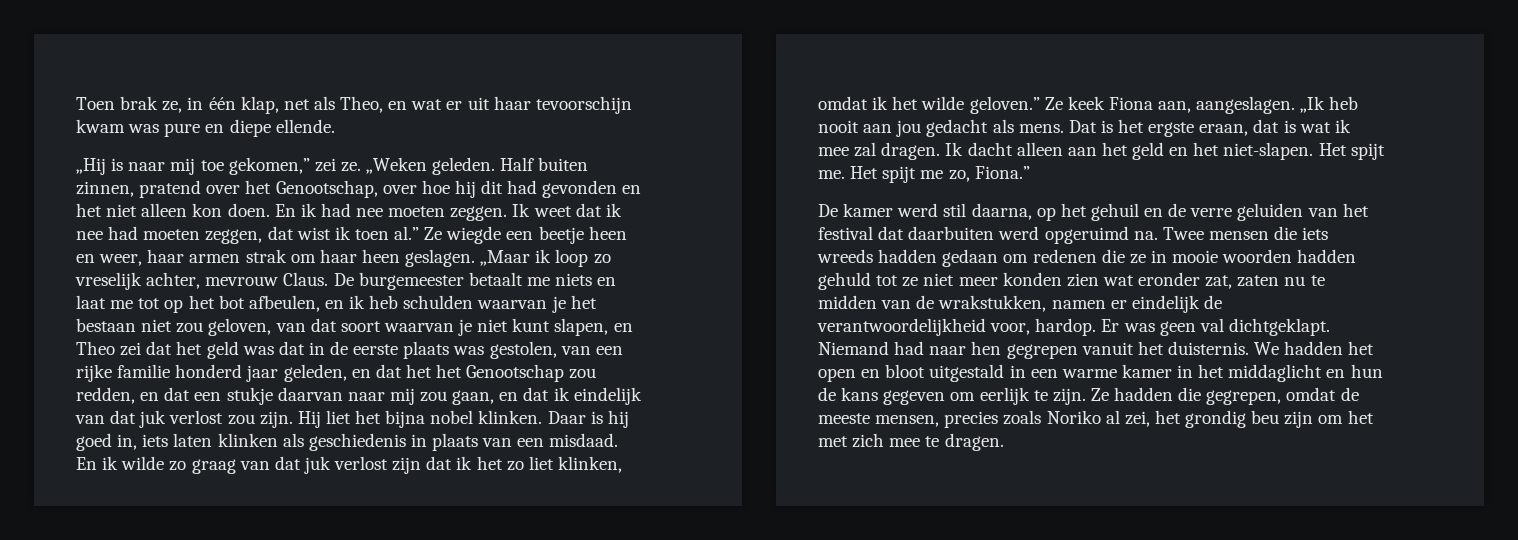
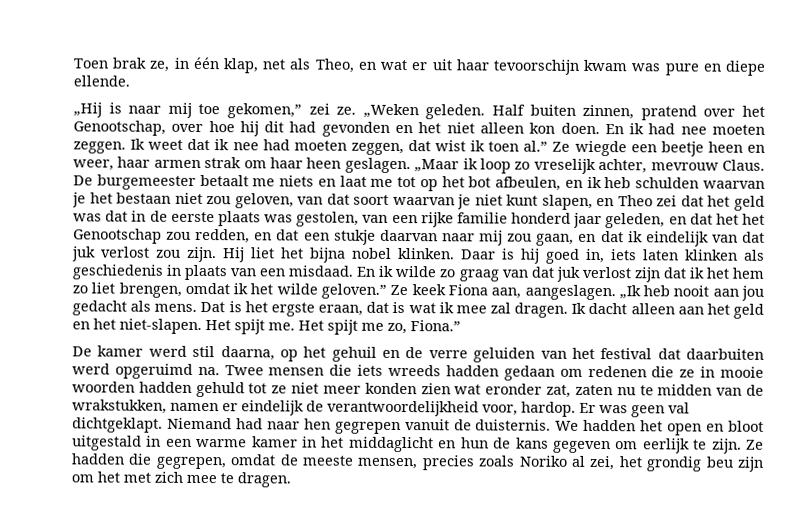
- En ik wilde zo graag van dat juk verlost zijn dat ik het zo liet klinken, omdat ik het wilde geloven.”
+ En ik wilde zo graag van dat juk verlost zijn dat ik het hem zo liet brengen, omdat ik het wilde geloven.”
- Niemand had naar hen gegrepen vanuit het duisternis.
+ Niemand had naar hen gegrepen vanuit de duisternis.

